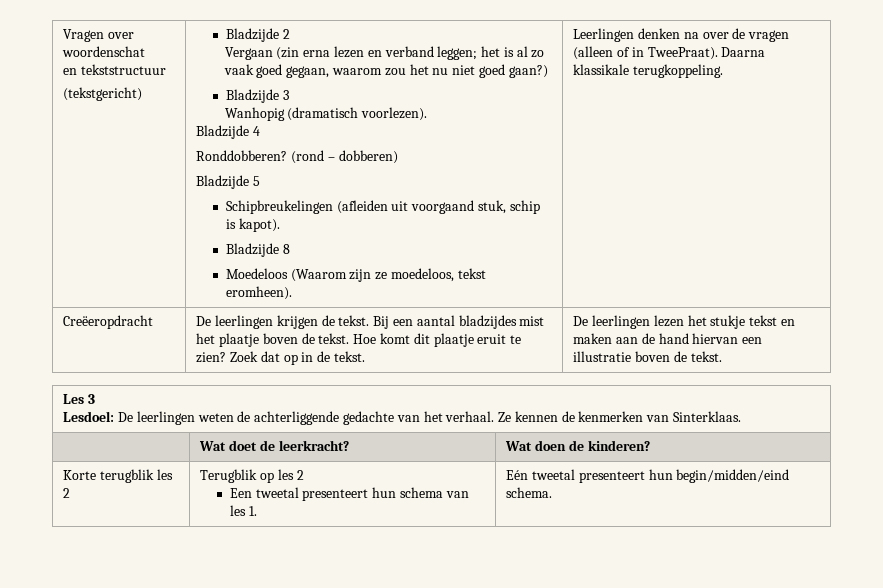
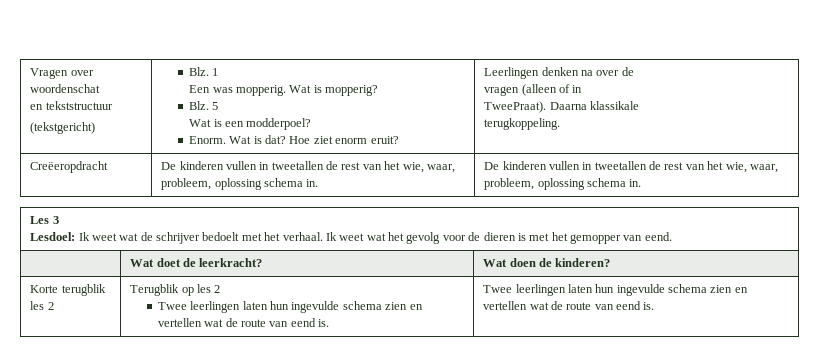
- Bladzijde 2
- Vergaan (zin erna lezen en verband leggen; het is al zo vaak goed gegaan, waarom zou het nu niet goed gaan?)
- Bladzijde 3
- Wanhopig (dramatisch voorlezen).
- Bladzijde 4
- Ronddobberen? (rond – dobberen)
- Bladzijde 5
- Schipbreukelingen (afleiden uit voorgaand stuk, schip is kapot).
- Bladzijde 8
- Moedeloos (Waarom zijn ze moedeloos, tekst eromheen).
+ Blz. 1
+ Een was mopperig. Wat is mopperig?
+ Blz. 5
+ Wat is een modderpoel?
+ Enorm. Wat is dat? Hoe ziet enorm eruit?
- Leerlingen denken na over de vragen (alleen of in TweePraat).
+ Leerlingen denken na over de
+ vragen (alleen of in
+ TweePraat).
- Daarna klassikale terugkoppeling.
+ Daarna klassikale
+ terugkoppeling.
- De leerlingen krijgen de tekst. Bij een aantal bladzijdes mist het plaatje boven de tekst. Hoe komt dit plaatje eruit te zien? Zoek dat op in de tekst. | De leerlingen lezen het stukje tekst en maken aan de hand hiervan een illustratie boven de tekst.
+ De kinderen vullen in tweetallen de rest van het wie, waar, probleem, oplossing schema in. | De kinderen vullen in tweetallen de rest van het wie, waar, probleem, oplossing schema in.
  Les 3
- Lesdoel: De leerlingen weten de achterliggende gedachte van het verhaal. Ze kennen de kenmerken van Sinterklaas.
+ Lesdoel: Ik weet wat de schrijver bedoelt met het verhaal. Ik weet wat het gevolg voor de dieren is met het gemopper van eend.
  Korte terugblik les 2 | Terugblik op les 2
- Een tweetal presenteert hun schema van les 1. | Eén tweetal presenteert hun begin/midden/eind schema.
+ Twee leerlingen laten hun ingevulde schema zien en vertellen wat de route van eend is. | Twee leerlingen laten hun ingevulde schema zien en vertellen wat de route van eend is.

